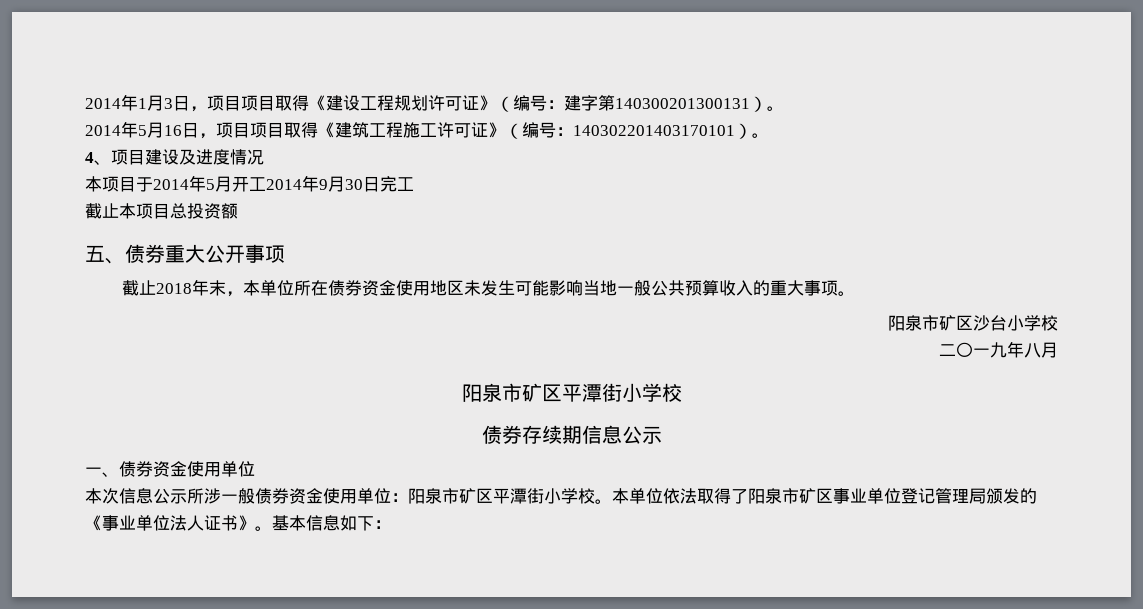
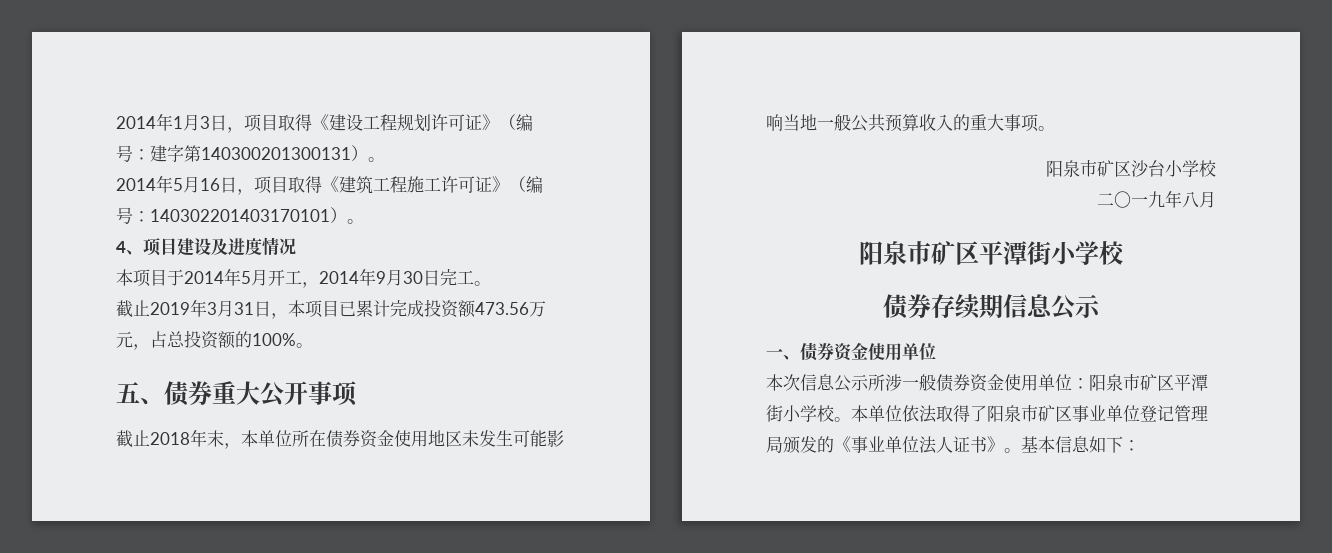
- 2014年1月3日，项目项目取得《建设工程规划许可证》（编号：建字第140300201300131）。
+ 2014年1月3日，项目取得《建设工程规划许可证》（编号：建字第140300201300131）。
- 2014年5月16日，项目项目取得《建筑工程施工许可证》（编号：140302201403170101）。
+ 2014年5月16日，项目取得《建筑工程施工许可证》（编号：140302201403170101）。
- 本项目于2014年5月开工2014年9月30日完工
- 截止本项目总投资额
+ 本项目于2014年5月开工，2014年9月30日完工。
+ 截止2019年3月31日，本项目已累计完成投资额473.56万元，占总投资额的100%。

